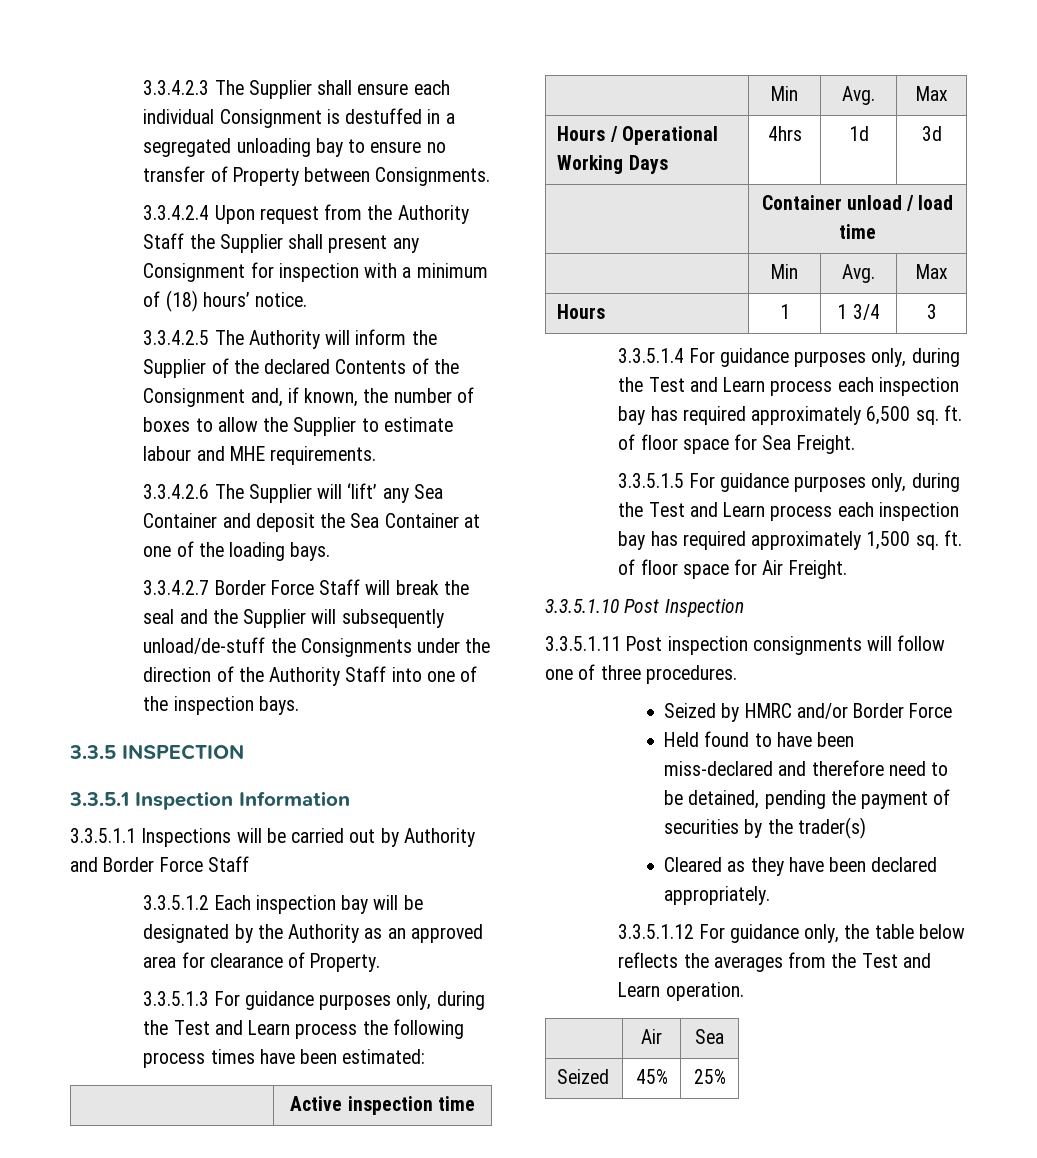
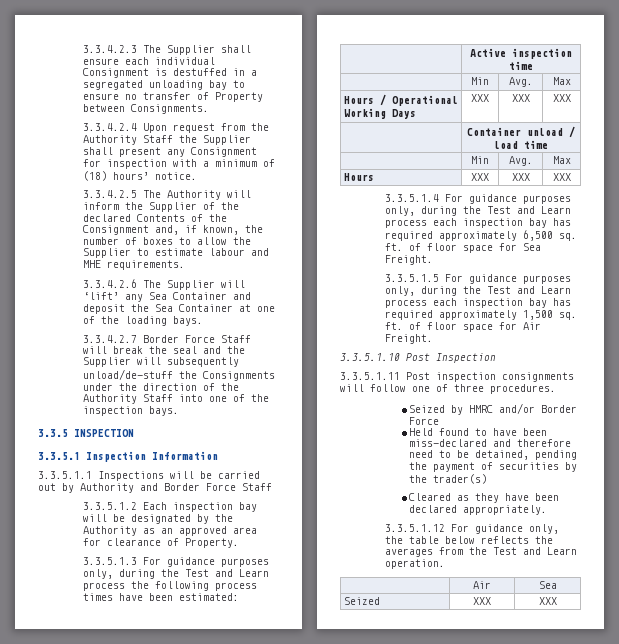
- Hours / Operational Working Days | 4hrs | 1d | 3d
+ Hours / Operational Working Days | XXX | XXX | XXX
- Hours | 1 | 1 3/4 | 3
+ Hours | XXX | XXX | XXX
- Seized | 45% | 25%
+ Seized | XXX | XXX

